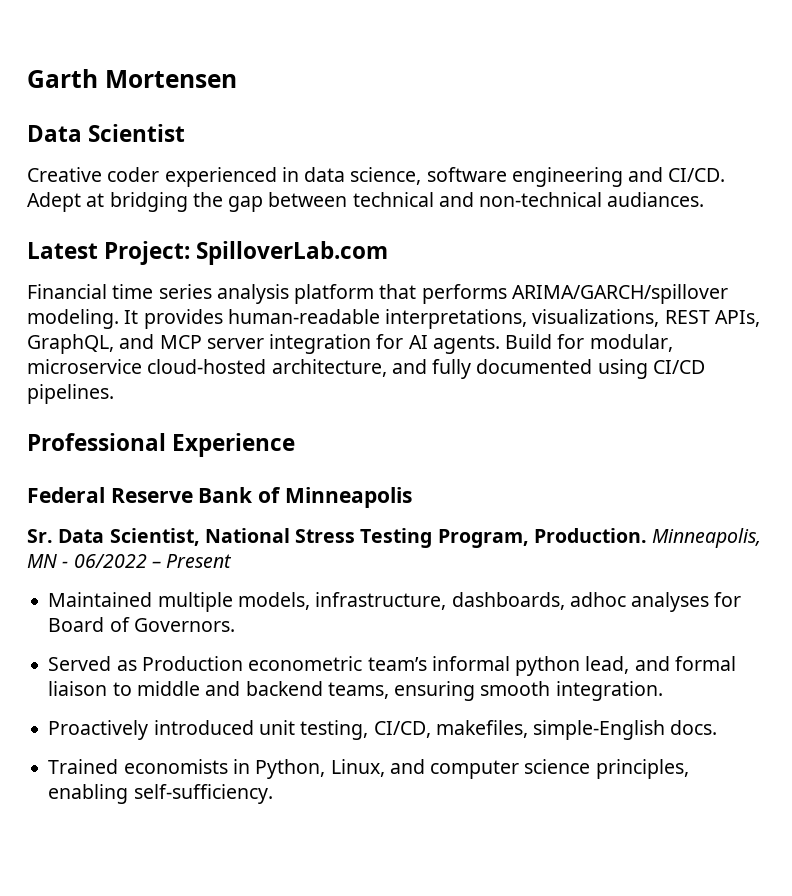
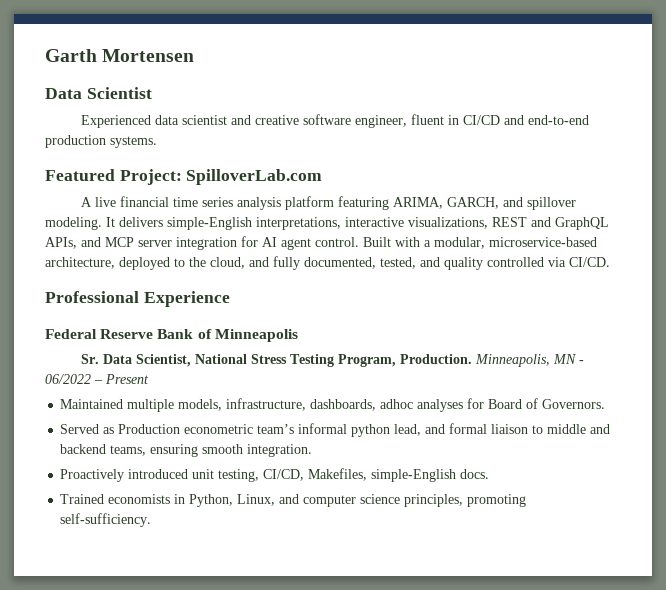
- Creative coder experienced in data science, software engineering and CI/CD. Adept at bridging the gap between technical and non-technical audiances.
- Latest Project: SpilloverLab.com
+ Experienced data scientist and creative software engineer, fluent in CI/CD and end-to-end production systems.
+ Featured Project: SpilloverLab.com
- Financial time series analysis platform that performs ARIMA/GARCH/spillover modeling. It provides human-readable interpretations, visualizations, REST APIs, GraphQL, and MCP server integration for AI agents. Build for modular, microservice cloud-hosted architecture, and fully documented using CI/CD pipelines.
+ A live financial time series analysis platform featuring ARIMA, GARCH, and spillover modeling. It delivers simple-English interpretations, interactive visualizations, REST and GraphQL APIs, and MCP server integration for AI agent control. Built with a modular, microservice-based architecture, deployed to the cloud, and fully documented, tested, and quality controlled via CI/CD.
- Proactively introduced unit testing, CI/CD, makefiles, simple-English docs.
+ Proactively introduced unit testing, CI/CD, Makefiles, simple-English docs.
- Trained economists in Python, Linux, and computer science principles, enabling self-sufficiency.
+ Trained economists in Python, Linux, and computer science principles, promoting self-sufficiency.

